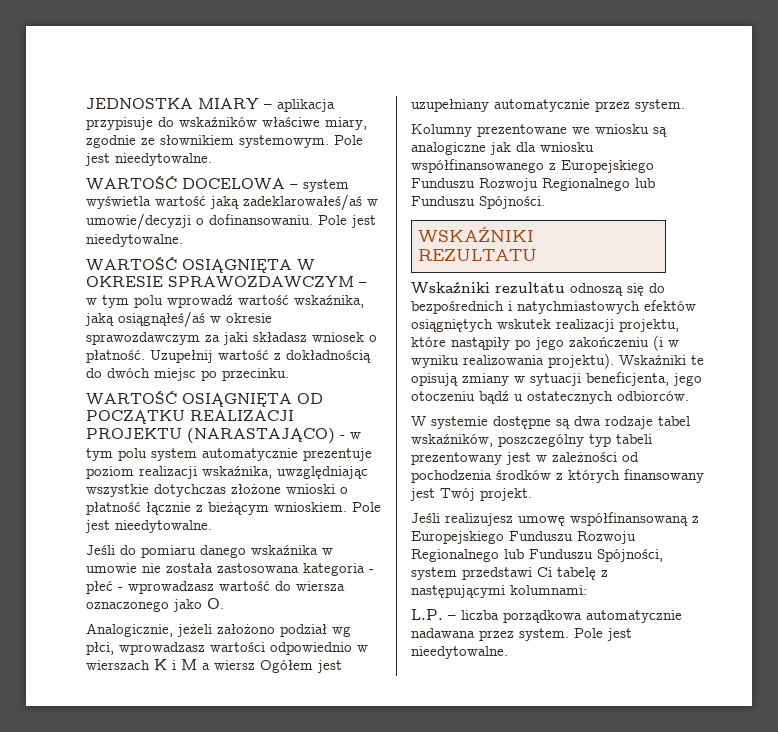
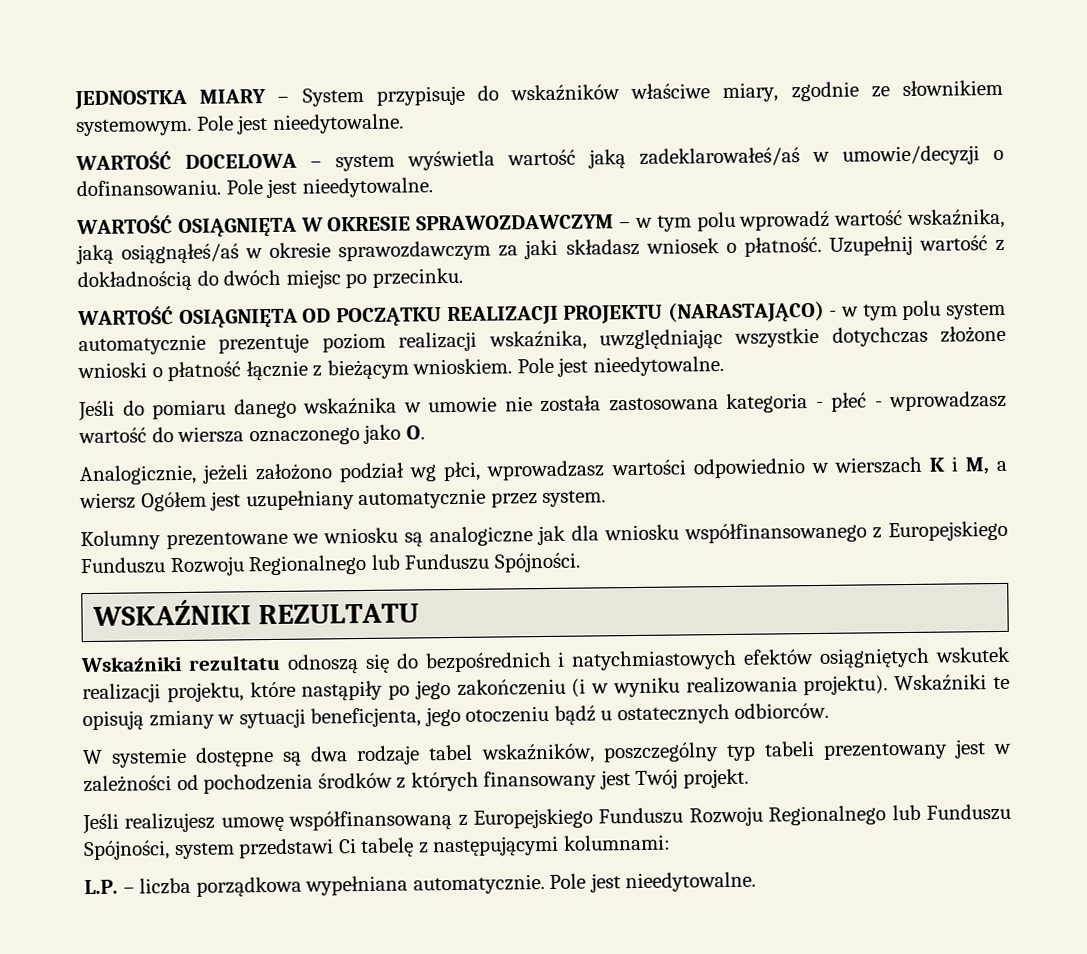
- JEDNOSTKA MIARY – aplikacja przypisuje do wskaźników właściwe miary, zgodnie ze słownikiem systemowym.
+ JEDNOSTKA MIARY – System przypisuje do wskaźników właściwe miary, zgodnie ze słownikiem systemowym.
- Analogicznie, jeżeli założono podział wg płci, wprowadzasz wartości odpowiednio w wierszach K i M a wiersz Ogółem jest uzupełniany automatycznie przez system.
+ Analogicznie, jeżeli założono podział wg płci, wprowadzasz wartości odpowiednio w wierszach K i M, a wiersz Ogółem jest uzupełniany automatycznie przez system.
- L.P. – liczba porządkowa automatycznie nadawana przez system.
+ L.P. – liczba porządkowa wypełniana automatycznie.

